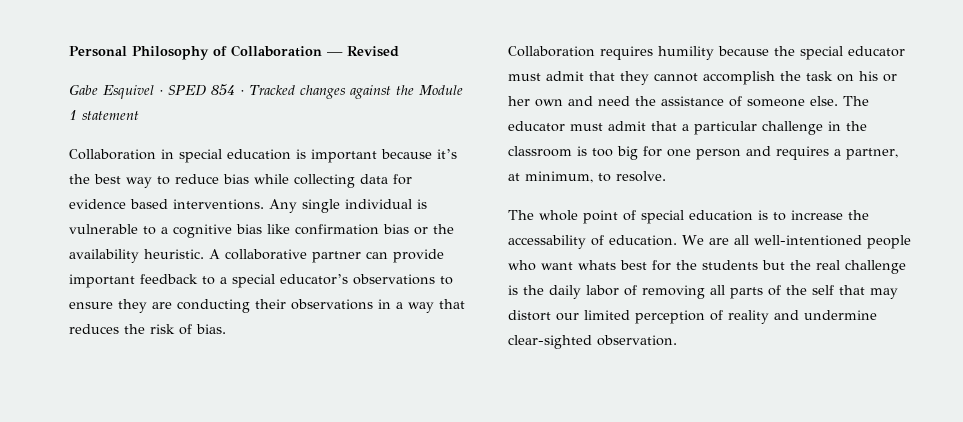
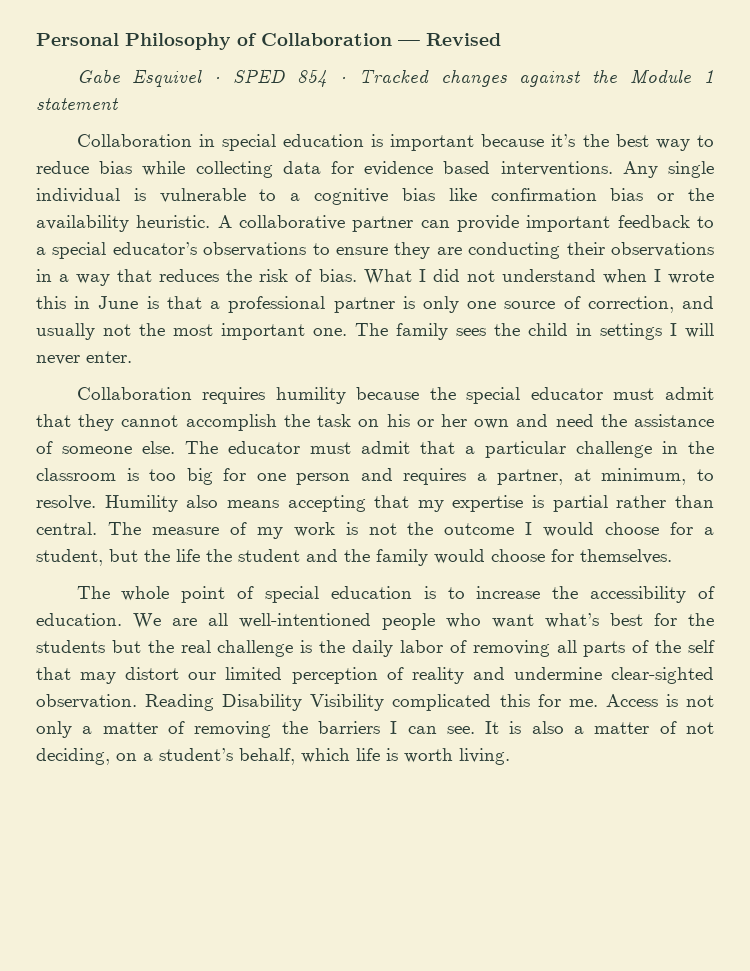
+ What I did not understand when I wrote this in June is that a professional partner is only one source of correction, and usually not the most important one. The family sees the child in settings I will never enter.
+ Humility also means accepting that my expertise is partial rather than central. The measure of my work is not the outcome I would choose for a student, but the life the student and the family would choose for themselves.
- The whole point of special education is to increase the accessability of education.
+ The whole point of special education is to increase the accessibility of education.
- We are all well-intentioned people who want whats best for the students but the real challenge is the daily labor of removing all parts of the self that may distort our limited perception of reality and undermine clear-sighted observation.
+ We are all well-intentioned people who want what’s best for the students but the real challenge is the daily labor of removing all parts of the self that may distort our limited perception of reality and undermine clear-sighted observation.
+ Reading Disability Visibility complicated this for me. Access is not only a matter of removing the barriers I can see. It is also a matter of not deciding, on a student’s behalf, which life is worth living.

